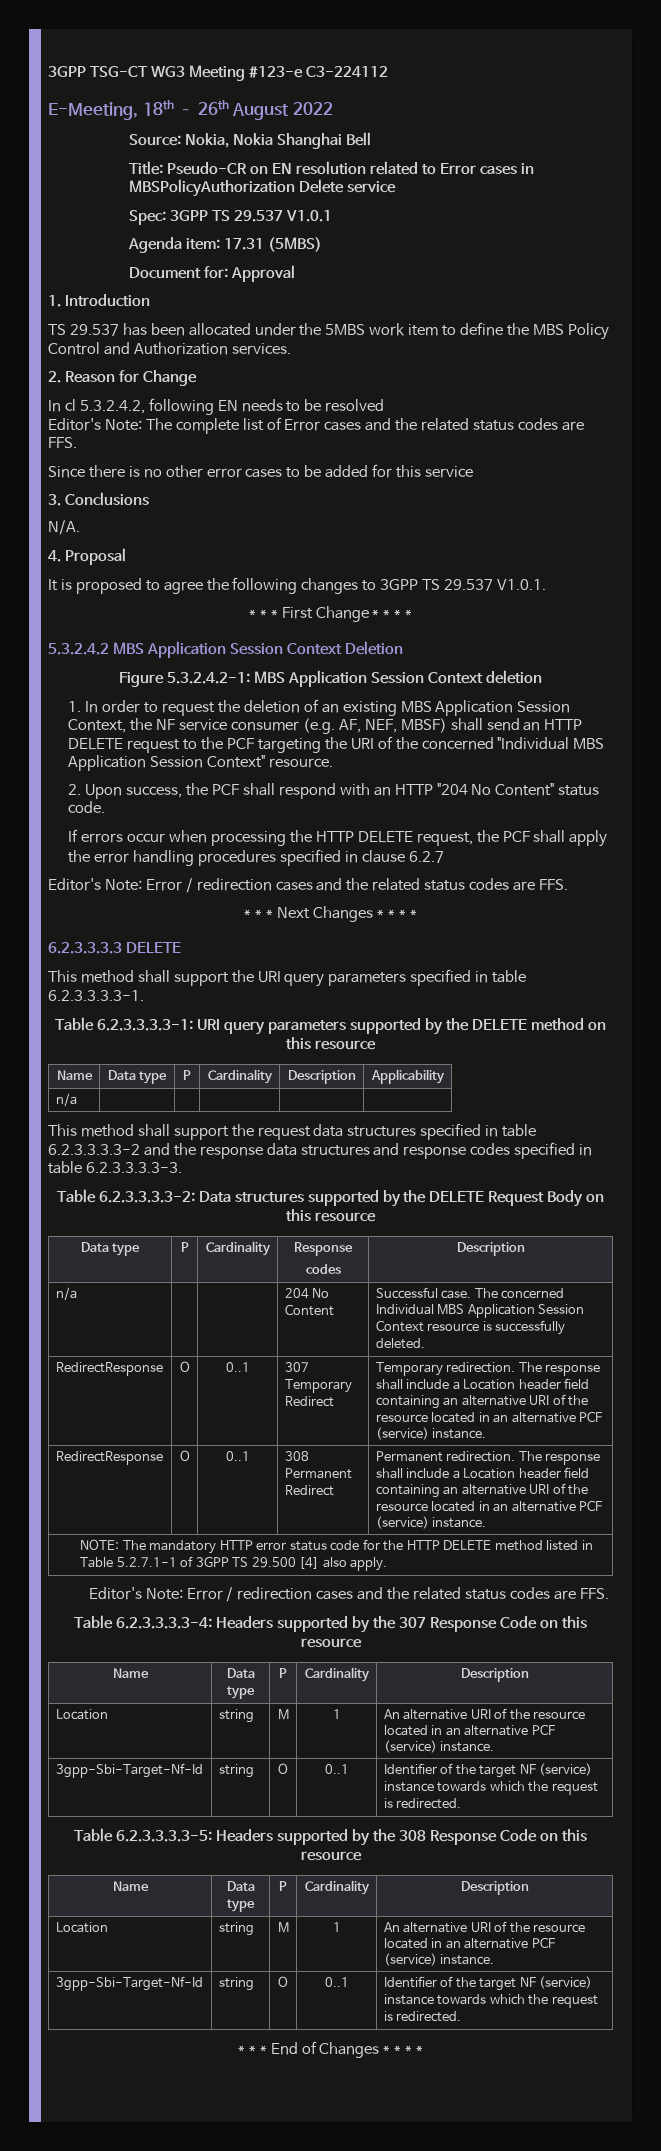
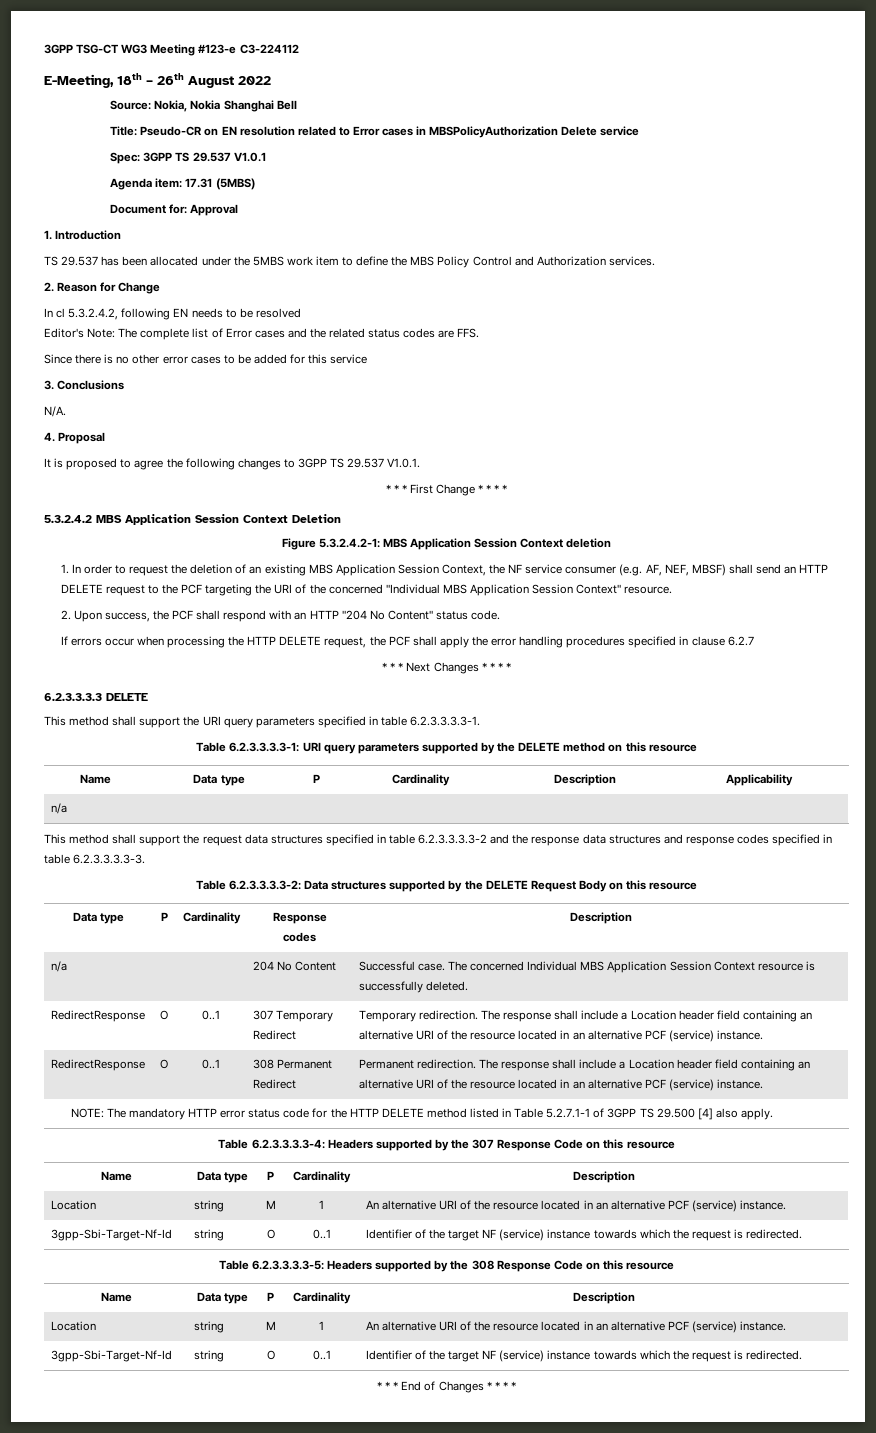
  If errors occur when processing the HTTP DELETE request, the PCF shall apply the error handling procedures specified in clause 6.2.7
- Editor's Note: Error / redirection cases and the related status codes are FFS.
  NOTE: The mandatory HTTP error status code for the HTTP DELETE method listed in Table 5.2.7.1-1 of 3GPP TS 29.500 [4] also apply.
- Editor's Note: Error / redirection cases and the related status codes are FFS.

